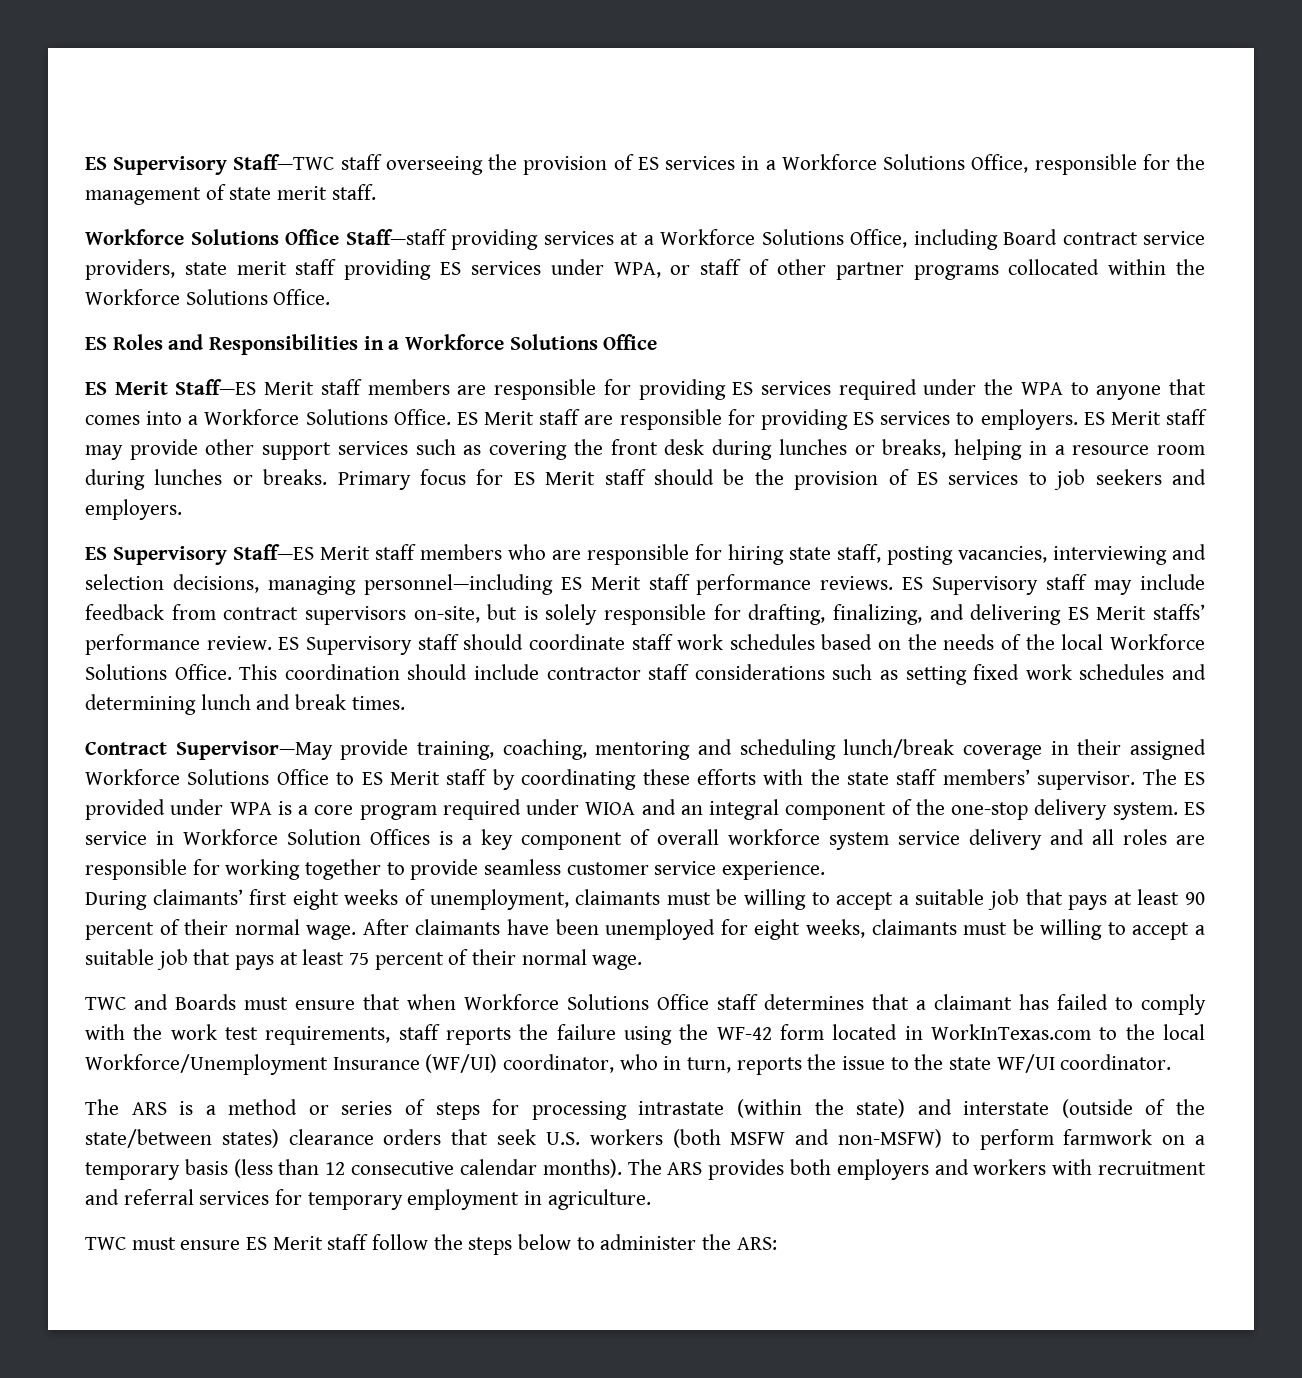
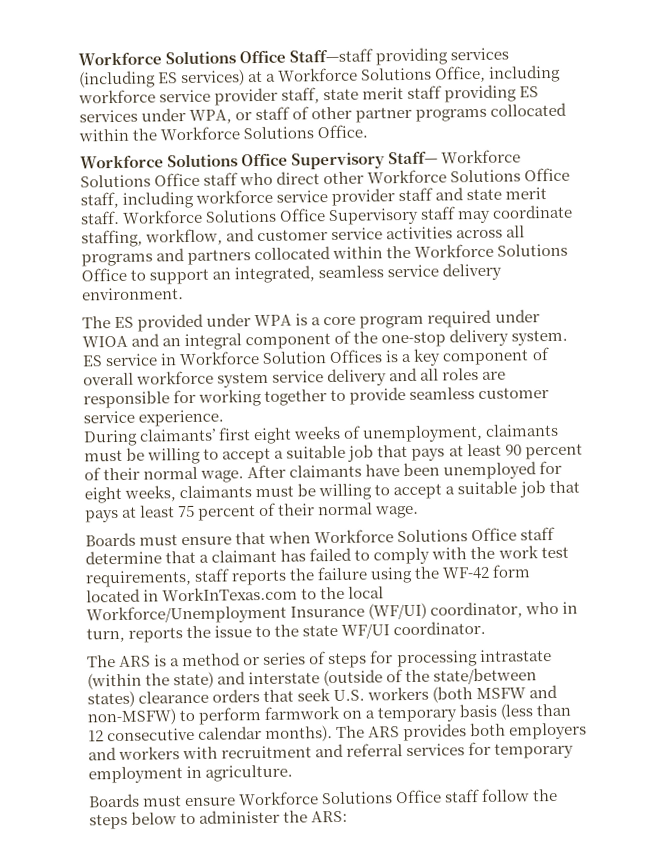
- ES Supervisory Staff—TWC staff overseeing the provision of ES services in a Workforce Solutions Office, responsible for the management of state merit staff.
- Workforce Solutions Office Staff—staff providing services at a Workforce Solutions Office, including Board contract service providers, state merit staff providing ES services under WPA, or staff of other partner programs collocated within the Workforce Solutions Office.
+ Workforce Solutions Office Staff—staff providing services (including ES services) at a Workforce Solutions Office, including workforce service provider staff, state merit staff providing ES services under WPA, or staff of other partner programs collocated within the Workforce Solutions Office.
- ES Roles and Responsibilities in a Workforce Solutions Office
- ES Merit Staff—ES Merit staff members are responsible for providing ES services required under the WPA to anyone that comes into a Workforce Solutions Office. ES Merit staff are responsible for providing ES services to employers. ES Merit staff may provide other support services such as covering the front desk during lunches or breaks, helping in a resource room during lunches or breaks. Primary focus for ES Merit staff should be the provision of ES services to job seekers and employers.
- ES Supervisory Staff—ES Merit staff members who are responsible for hiring state staff, posting vacancies, interviewing and selection decisions, managing personnel—including ES Merit staff performance reviews. ES Supervisory staff may include feedback from contract supervisors on-site, but is solely responsible for drafting, finalizing, and delivering ES Merit staffs’ performance review. ES Supervisory staff should coordinate staff work schedules based on the needs of the local Workforce Solutions Office. This coordination should include contractor staff considerations such as setting fixed work schedules and determining lunch and break times.
- Contract Supervisor—May provide training, coaching, mentoring and scheduling lunch/break coverage in their assigned Workforce Solutions Office to ES Merit staff by coordinating these efforts with the state staff members’ supervisor. The ES provided under WPA is a core program required under WIOA and an integral component of the one-stop delivery system.
+ Workforce Solutions Office Supervisory Staff— Workforce Solutions Office staff who direct other Workforce Solutions Office staff, including workforce service provider staff and state merit staff. Workforce Solutions Office Supervisory staff may coordinate staffing, workflow, and customer service activities across all programs and partners collocated within the Workforce Solutions Office to support an integrated, seamless service delivery environment.
+ The ES provided under WPA is a core program required under WIOA and an integral component of the one-stop delivery system.
- TWC and Boards must ensure that when Workforce Solutions Office staff determines that a claimant has failed to comply with the work test requirements, staff reports the failure using the WF-42 form located in WorkInTexas.com to the local Workforce/Unemployment Insurance (WF/UI) coordinator, who in turn, reports the issue to the state WF/UI coordinator.
+ Boards must ensure that when Workforce Solutions Office staff determine that a claimant has failed to comply with the work test requirements, staff reports the failure using the WF-42 form located in WorkInTexas.com to the local Workforce/Unemployment Insurance (WF/UI) coordinator, who in turn, reports the issue to the state WF/UI coordinator.
- TWC must ensure ES Merit staff follow the steps below to administer the ARS:
+ Boards must ensure Workforce Solutions Office staff follow the steps below to administer the ARS:

